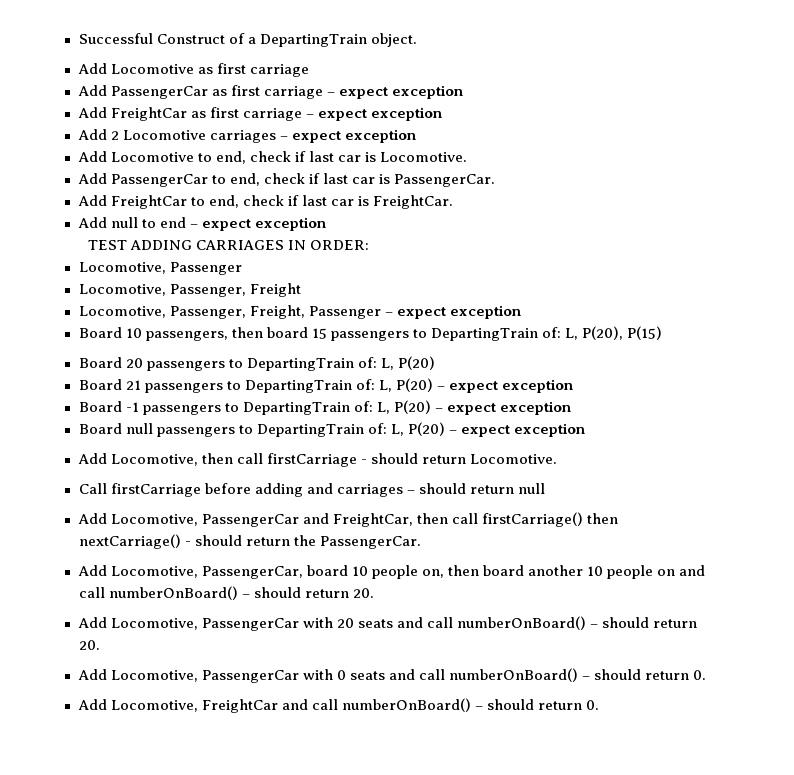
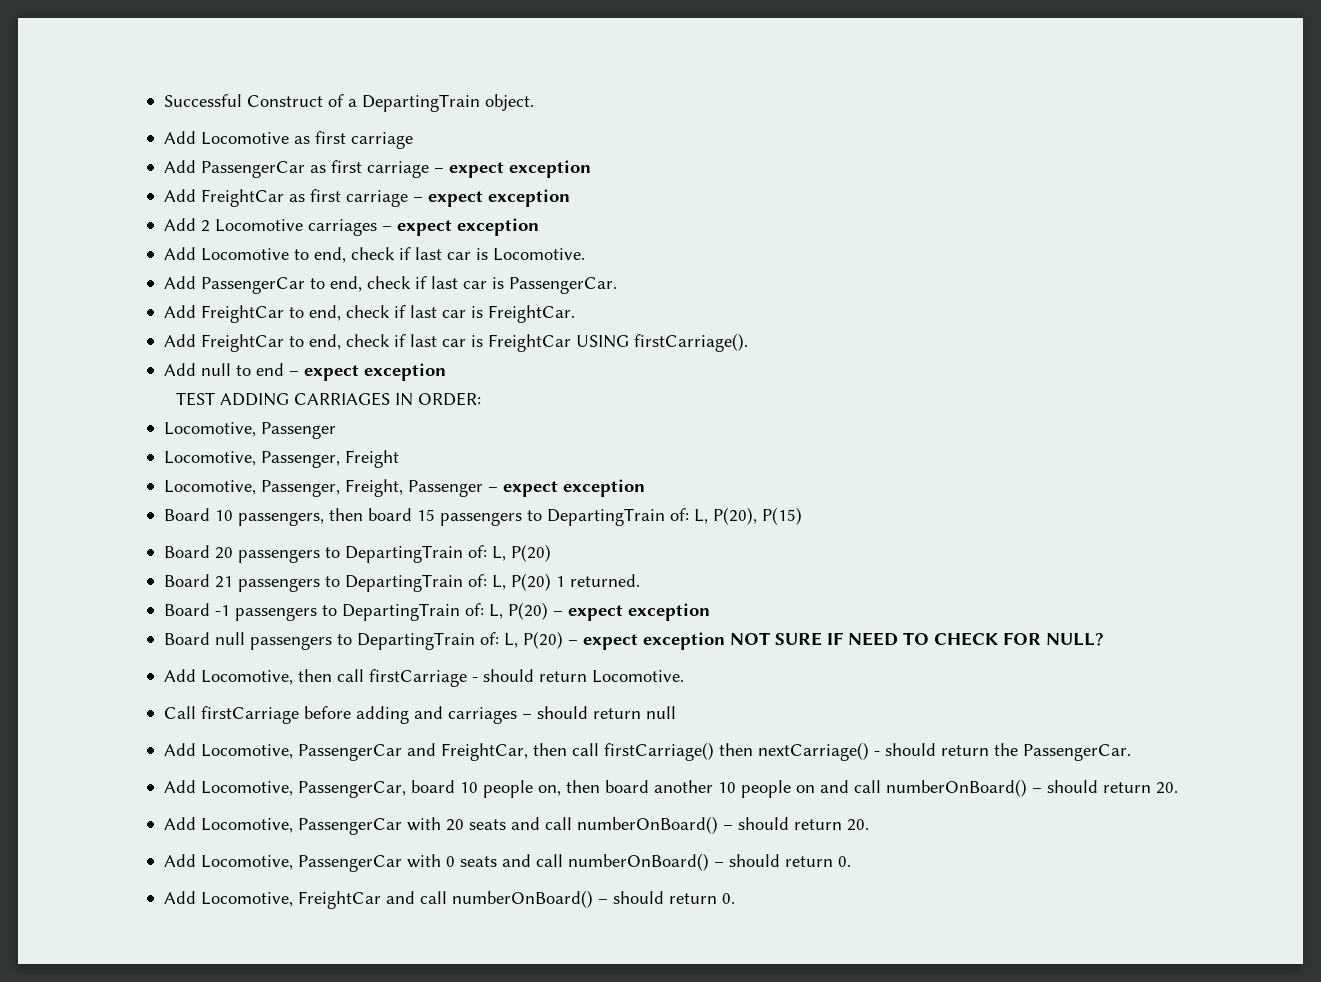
+ Add FreightCar to end, check if last car is FreightCar USING firstCarriage().
- Board 21 passengers to DepartingTrain of: L, P(20) – expect exception
+ Board 21 passengers to DepartingTrain of: L, P(20) 1 returned.
- Board null passengers to DepartingTrain of: L, P(20) – expect exception
+ Board null passengers to DepartingTrain of: L, P(20) – expect exception NOT SURE IF NEED TO CHECK FOR NULL?

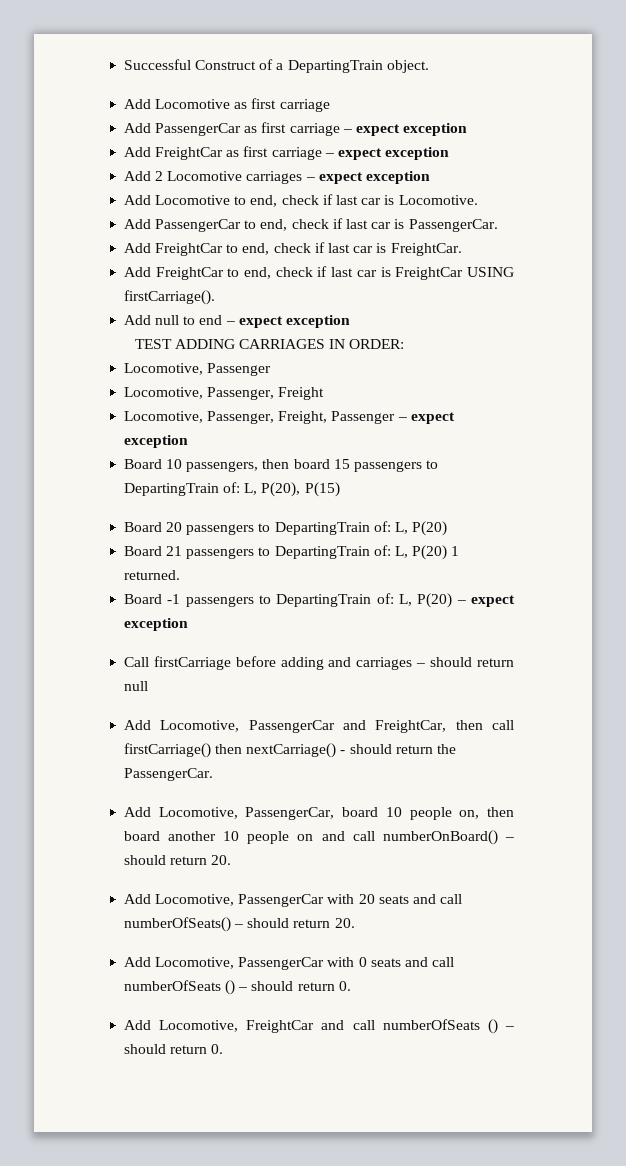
- Board null passengers to DepartingTrain of: L, P(20) – expect exception NOT SURE IF NEED TO CHECK FOR NULL?
- Add Locomotive, then call firstCarriage - should return Locomotive.
- Add Locomotive, PassengerCar with 20 seats and call numberOnBoard() – should return 20.
+ Add Locomotive, PassengerCar with 20 seats and call numberOfSeats() – should return 20.
- Add Locomotive, PassengerCar with 0 seats and call numberOnBoard() – should return 0.
+ Add Locomotive, PassengerCar with 0 seats and call numberOfSeats () – should return 0.
- Add Locomotive, FreightCar and call numberOnBoard() – should return 0.
+ Add Locomotive, FreightCar and call numberOfSeats () – should return 0.

